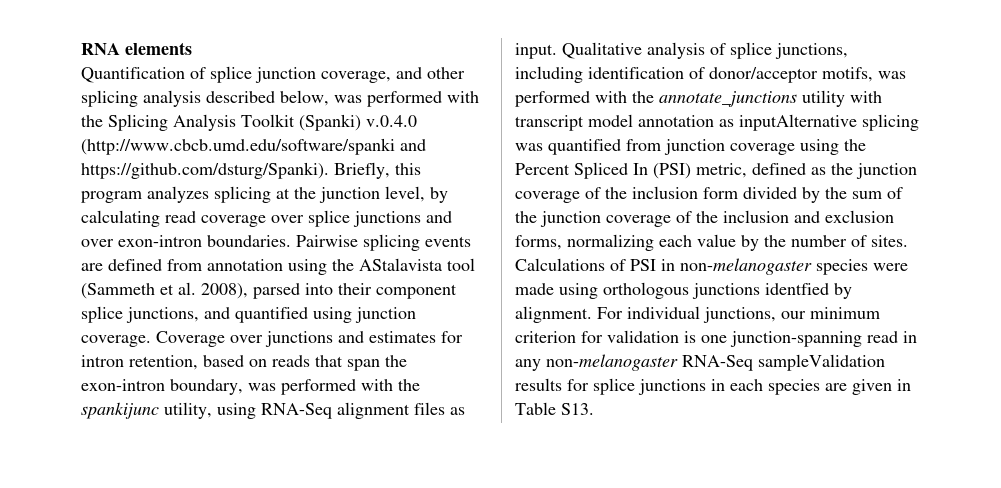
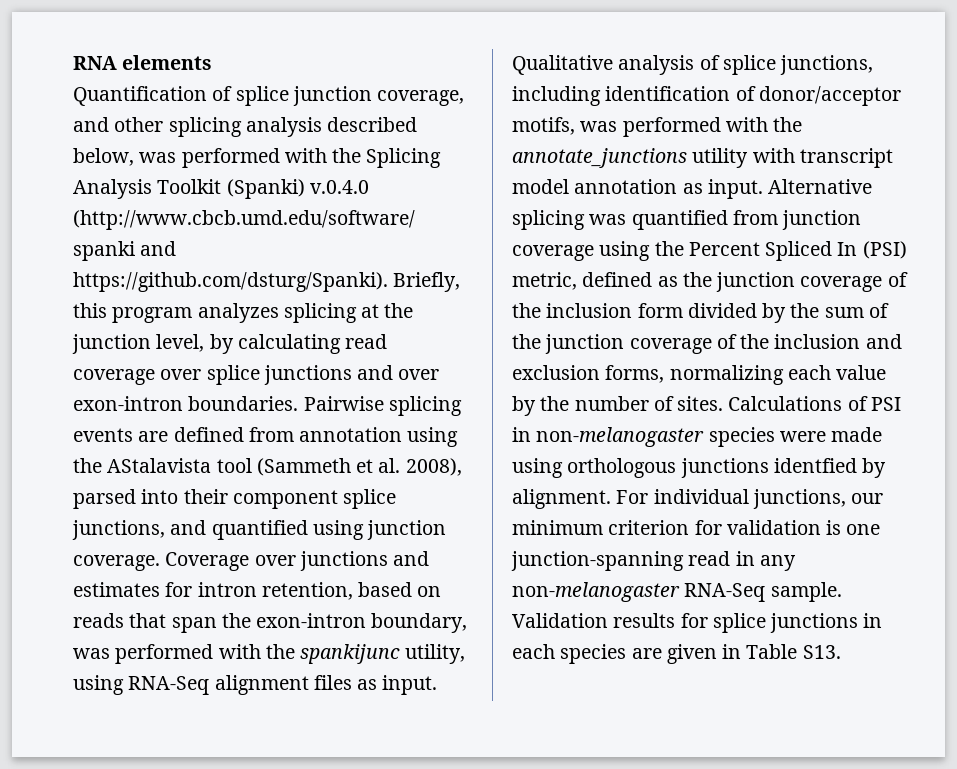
- Qualitative analysis of splice junctions, including identification of donor/acceptor motifs, was performed with the annotate_junctions utility with transcript model annotation as inputAlternative splicing was quantified from junction coverage using the Percent Spliced In (PSI) metric, defined as the junction coverage of the inclusion form divided by the sum of the junction coverage of the inclusion and exclusion forms, normalizing each value by the number of sites.
+ Qualitative analysis of splice junctions, including identification of donor/acceptor motifs, was performed with the annotate_junctions utility with transcript model annotation as input. Alternative splicing was quantified from junction coverage using the Percent Spliced In (PSI) metric, defined as the junction coverage of the inclusion form divided by the sum of the junction coverage of the inclusion and exclusion forms, normalizing each value by the number of sites.
- For individual junctions, our minimum criterion for validation is one junction-spanning read in any non-melanogaster RNA-Seq sampleValidation results for splice junctions in each species are given in Table S13.
+ For individual junctions, our minimum criterion for validation is one junction-spanning read in any non-melanogaster RNA-Seq sample. Validation results for splice junctions in each species are given in Table S13.

